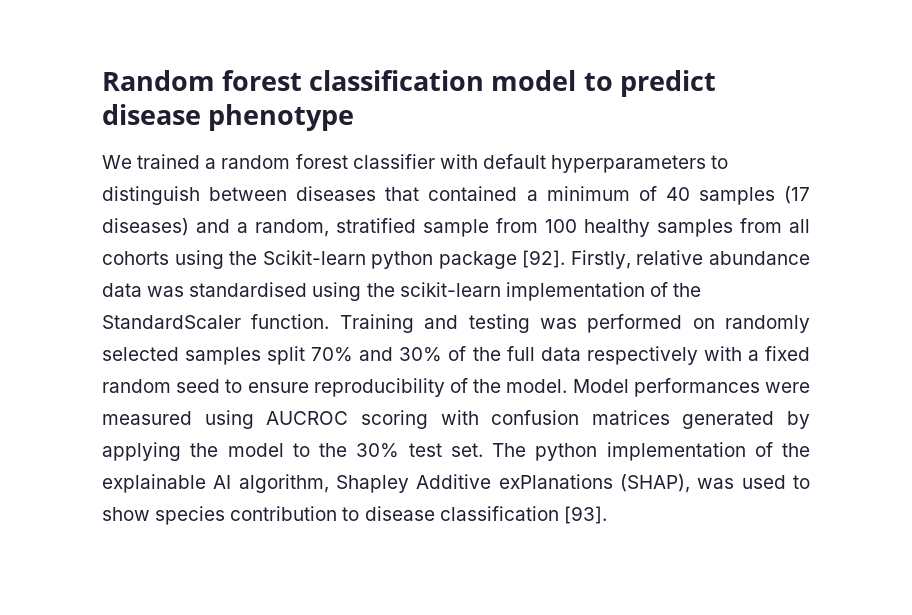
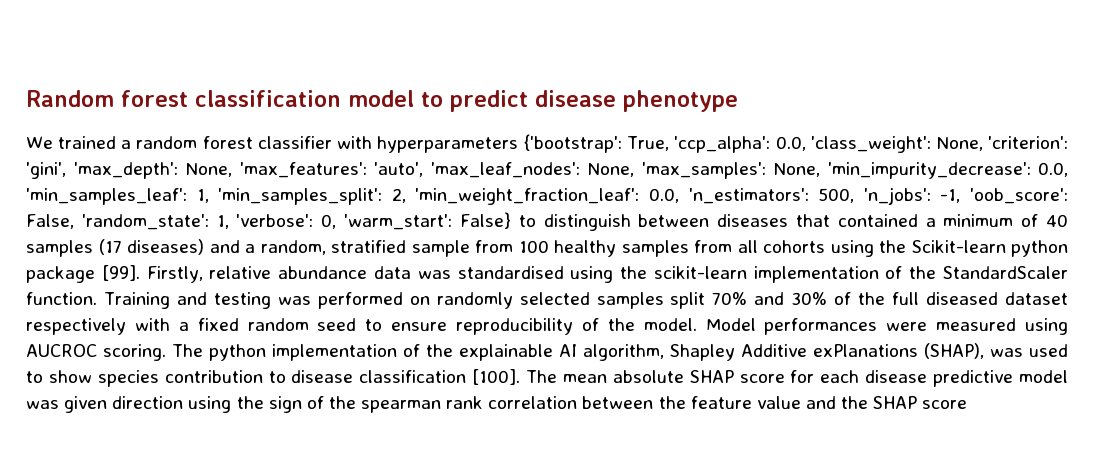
- We trained a random forest classifier with default hyperparameters to distinguish between diseases that contained a minimum of 40 samples (17 diseases) and a random, stratified sample from 100 healthy samples from all cohorts using the Scikit-learn python package [92].
+ We trained a random forest classifier with hyperparameters {'bootstrap': True, 'ccp_alpha': 0.0, 'class_weight': None, 'criterion': 'gini', 'max_depth': None, 'max_features': 'auto', 'max_leaf_nodes': None, 'max_samples': None, 'min_impurity_decrease': 0.0, 'min_samples_leaf': 1, 'min_samples_split': 2, 'min_weight_fraction_leaf': 0.0, 'n_estimators': 500, 'n_jobs': -1, 'oob_score': False, 'random_state': 1, 'verbose': 0, 'warm_start': False} to distinguish between diseases that contained a minimum of 40 samples (17 diseases) and a random, stratified sample from 100 healthy samples from all cohorts using the Scikit-learn python package [99].
- Training and testing was performed on randomly selected samples split 70% and 30% of the full data respectively with a fixed random seed to ensure reproducibility of the model.
+ Training and testing was performed on randomly selected samples split 70% and 30% of the full diseased dataset respectively with a fixed random seed to ensure reproducibility of the model.
- Model performances were measured using AUCROC scoring with confusion matrices generated by applying the model to the 30% test set.
+ Model performances were measured using AUCROC scoring.
- The python implementation of the explainable AI algorithm, Shapley Additive exPlanations (SHAP), was used to show species contribution to disease classification [93].
+ The python implementation of the explainable AI algorithm, Shapley Additive exPlanations (SHAP), was used to show species contribution to disease classification [100]. The mean absolute SHAP score for each disease predictive model was given direction using the sign of the spearman rank correlation between the feature value and the SHAP score

